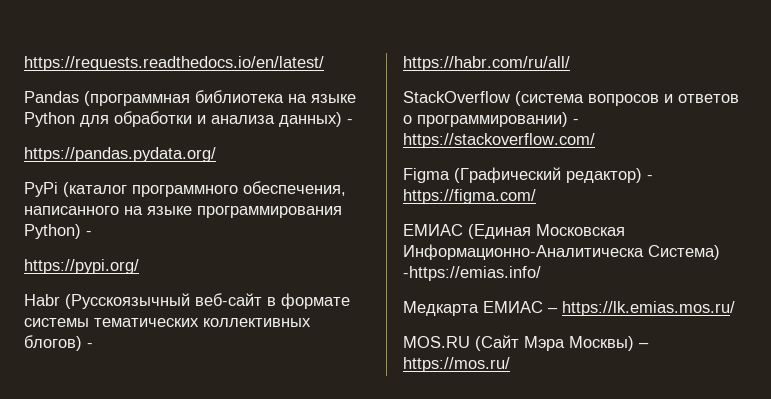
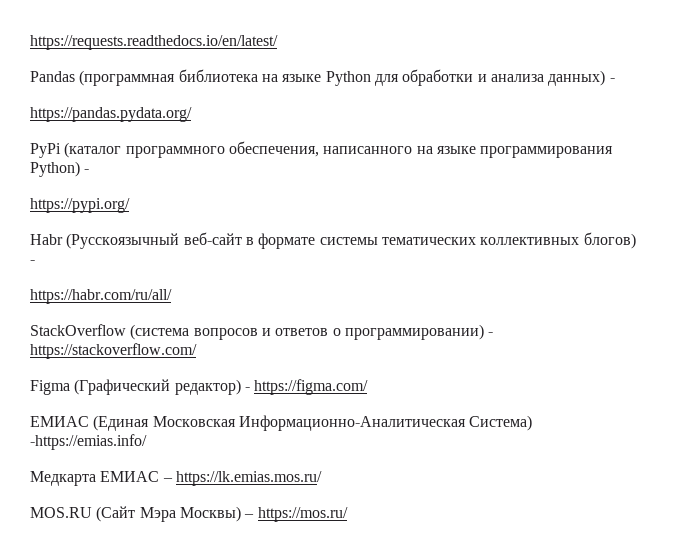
- ЕМИАС (Единая Московская Информационно-Аналитическа Система) -https://emias.info/
+ ЕМИАС (Единая Московская Информационно-Аналитическая Система) -https://emias.info/

